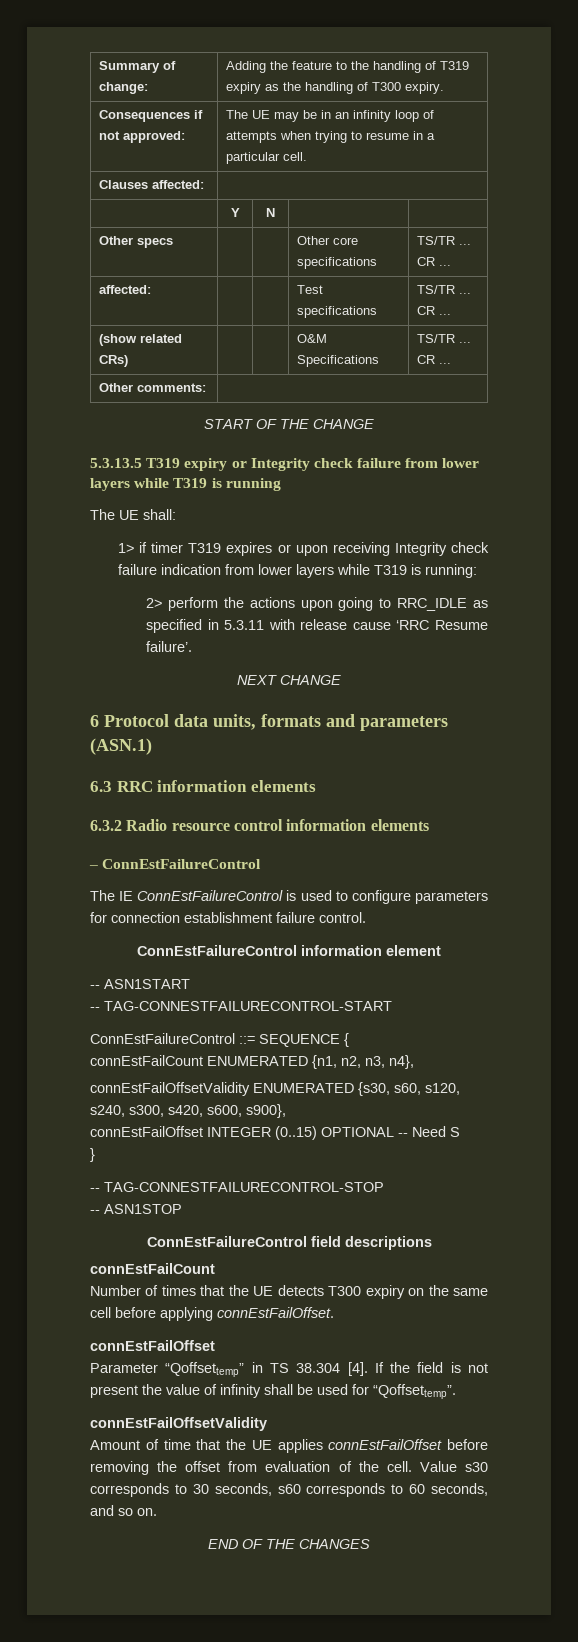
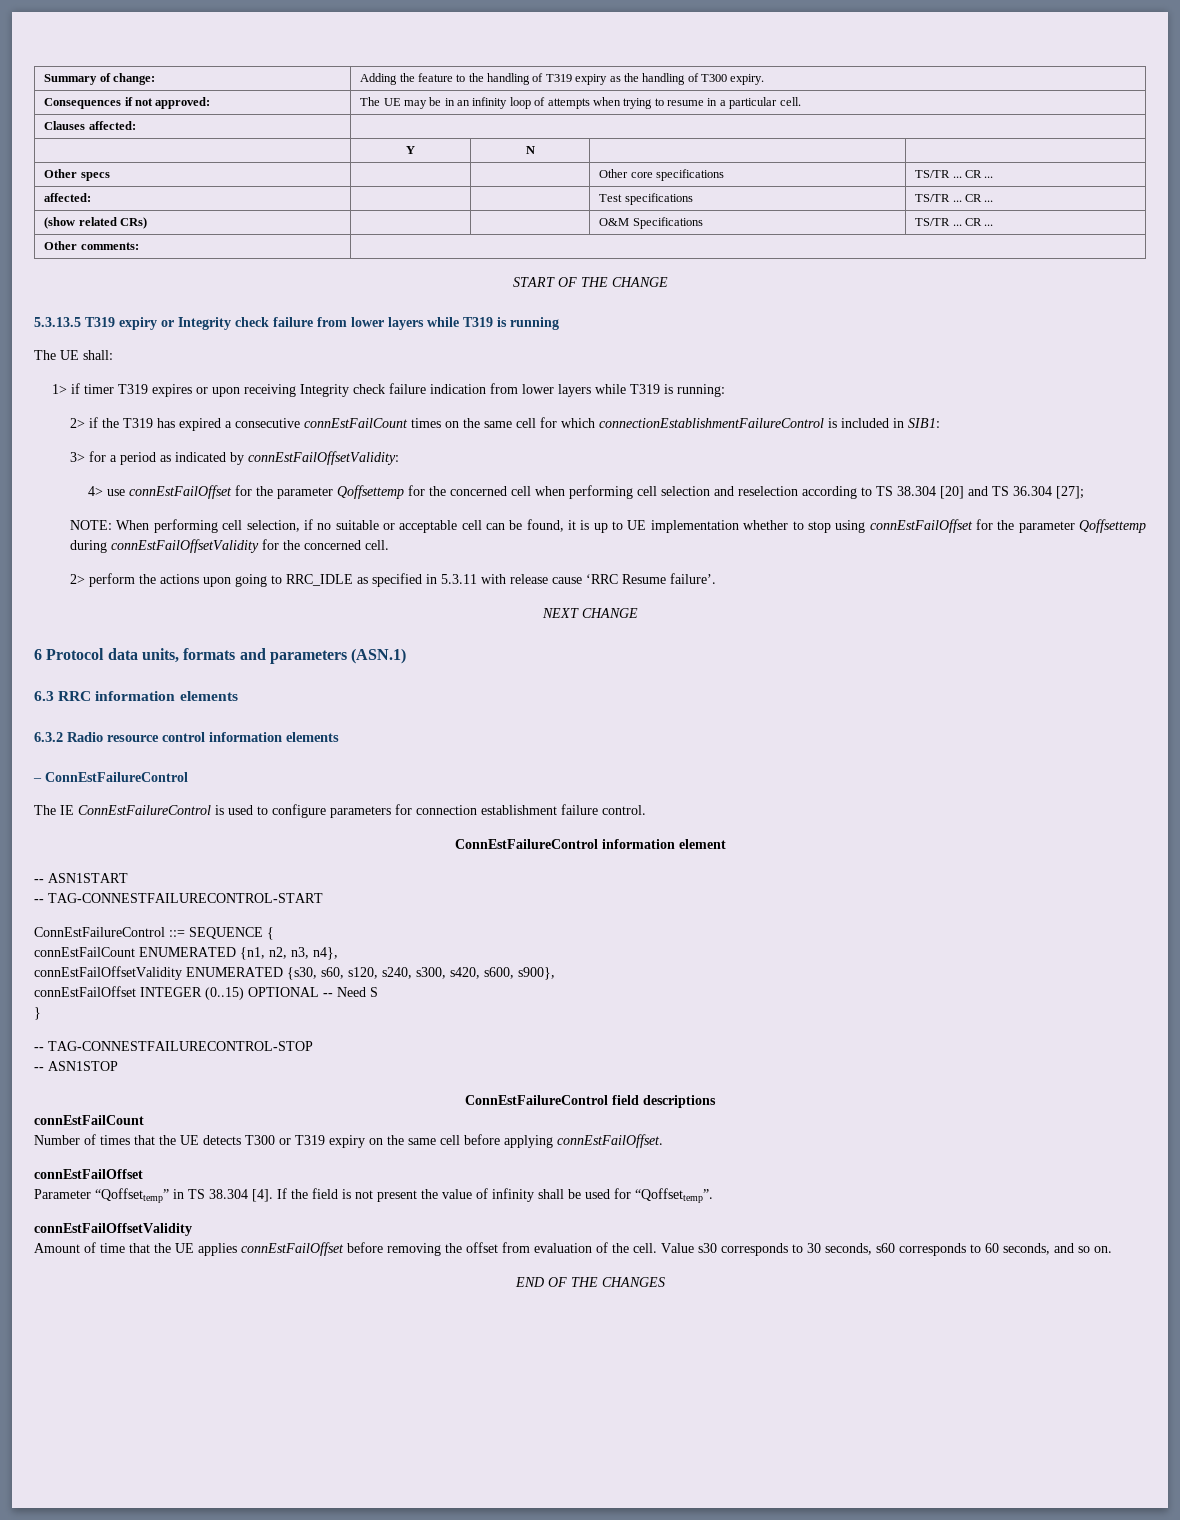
+ 2> if the T319 has expired a consecutive connEstFailCount times on the same cell for which connectionEstablishmentFailureControl is included in SIB1:
+ 3> for a period as indicated by connEstFailOffsetValidity:
+ 4> use connEstFailOffset for the parameter Qoffsettemp for the concerned cell when performing cell selection and reselection according to TS 38.304 [20] and TS 36.304 [27];
+ NOTE: When performing cell selection, if no suitable or acceptable cell can be found, it is up to UE implementation whether to stop using connEstFailOffset for the parameter Qoffsettemp during connEstFailOffsetValidity for the concerned cell.
- Number of times that the UE detects T300 expiry on the same cell before applying connEstFailOffset.
+ Number of times that the UE detects T300 or T319 expiry on the same cell before applying connEstFailOffset.

